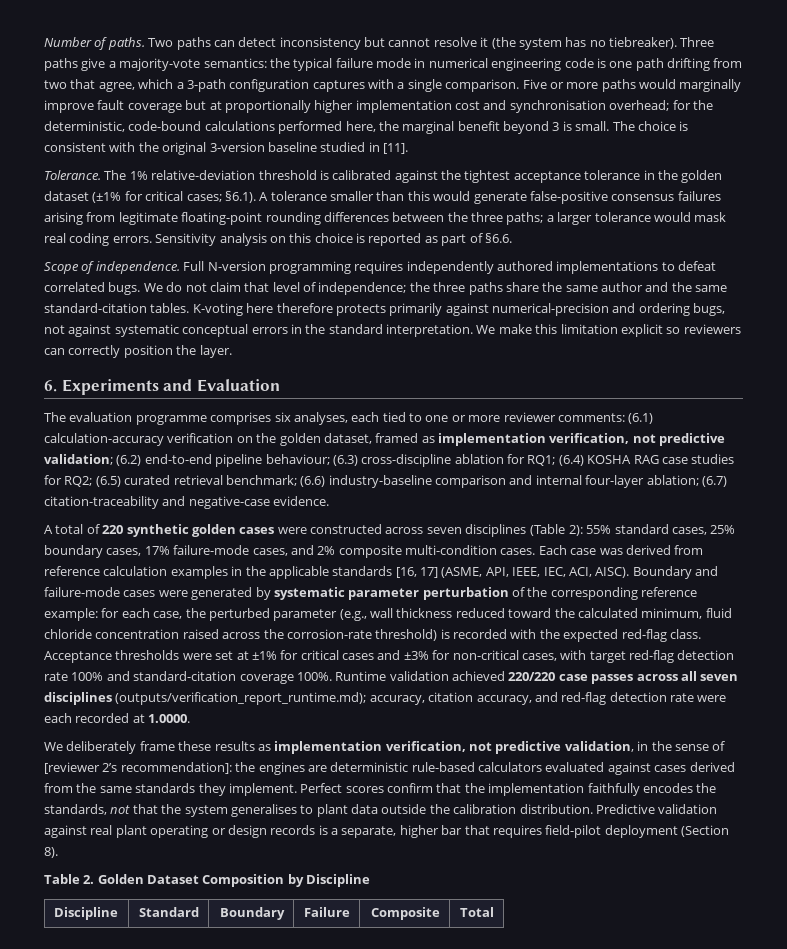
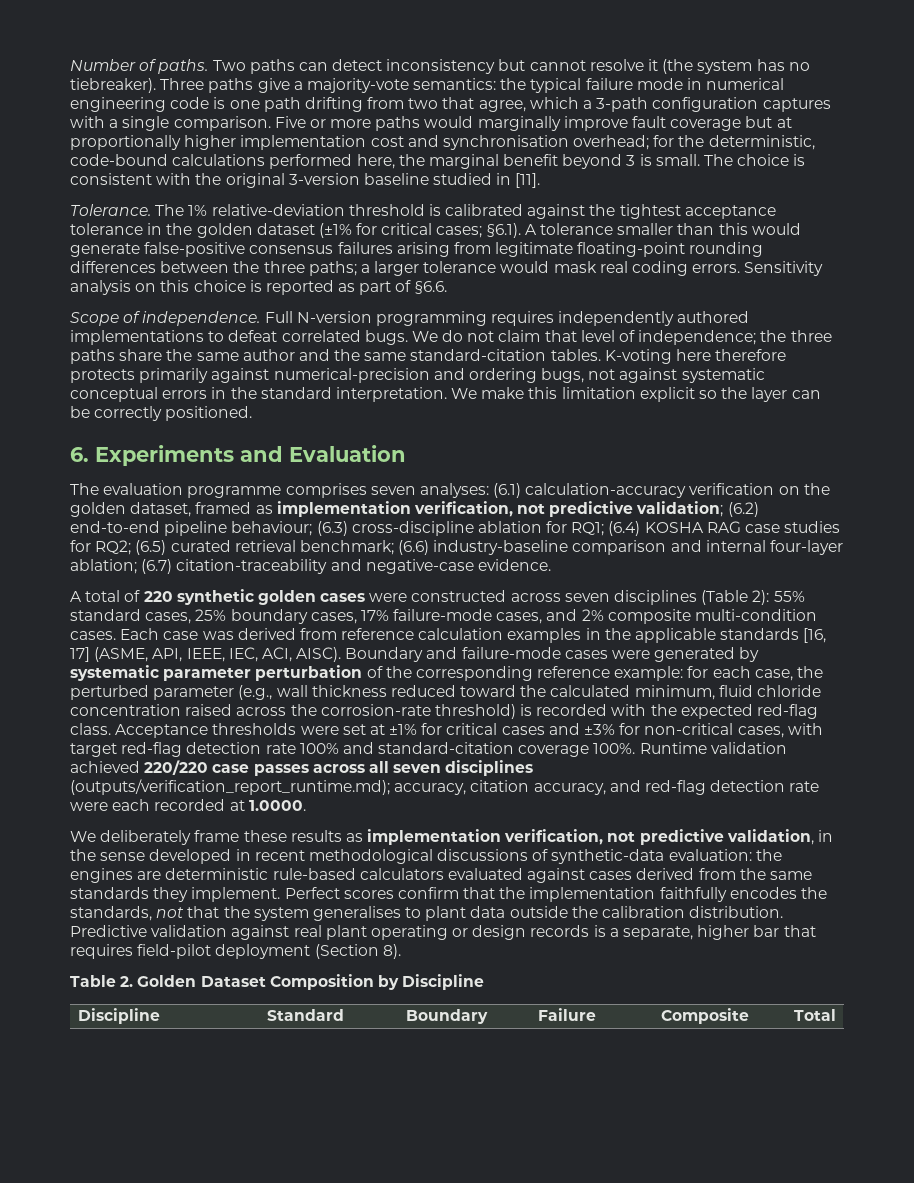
- We make this limitation explicit so reviewers can correctly position the layer.
+ We make this limitation explicit so the layer can be correctly positioned.
- The evaluation programme comprises six analyses, each tied to one or more reviewer comments: (6.1) calculation-accuracy verification on the golden dataset, framed as implementation verification, not predictive validation; (6.2) end-to-end pipeline behaviour; (6.3) cross-discipline ablation for RQ1; (6.4) KOSHA RAG case studies for RQ2; (6.5) curated retrieval benchmark; (6.6) industry-baseline comparison and internal four-layer ablation; (6.7) citation-traceability and negative-case evidence.
+ The evaluation programme comprises seven analyses: (6.1) calculation-accuracy verification on the golden dataset, framed as implementation verification, not predictive validation; (6.2) end-to-end pipeline behaviour; (6.3) cross-discipline ablation for RQ1; (6.4) KOSHA RAG case studies for RQ2; (6.5) curated retrieval benchmark; (6.6) industry-baseline comparison and internal four-layer ablation; (6.7) citation-traceability and negative-case evidence.
- We deliberately frame these results as implementation verification, not predictive validation, in the sense of [reviewer 2’s recommendation]: the engines are deterministic rule-based calculators evaluated against cases derived from the same standards they implement.
+ We deliberately frame these results as implementation verification, not predictive validation, in the sense developed in recent methodological discussions of synthetic-data evaluation: the engines are deterministic rule-based calculators evaluated against cases derived from the same standards they implement.

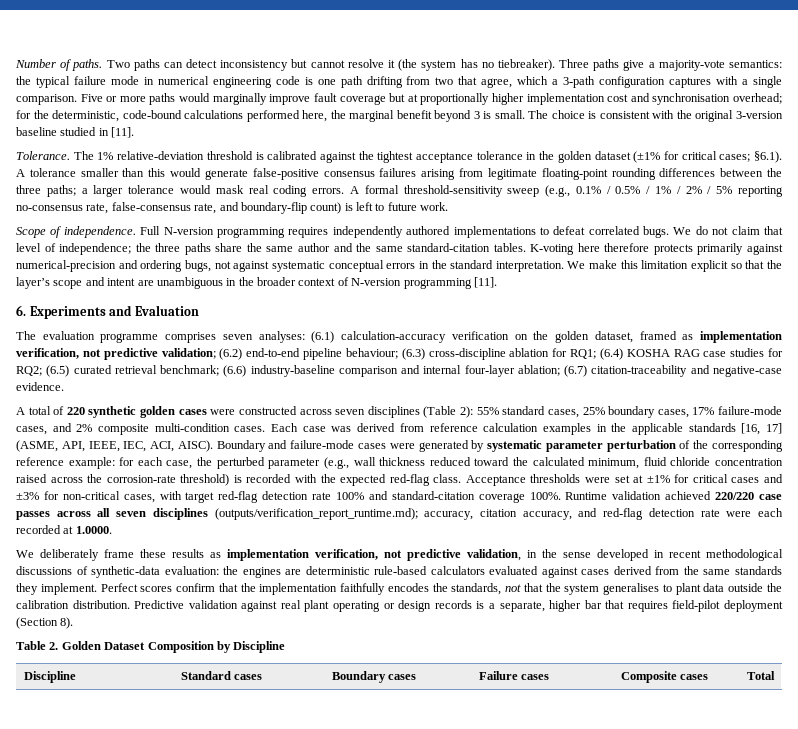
- Sensitivity analysis on this choice is reported as part of §6.6.
+ A formal threshold-sensitivity sweep (e.g., 0.1% / 0.5% / 1% / 2% / 5% reporting no-consensus rate, false-consensus rate, and boundary-flip count) is left to future work.
- We make this limitation explicit so the layer can be correctly positioned.
+ We make this limitation explicit so that the layer’s scope and intent are unambiguous in the broader context of N-version programming [11].
- Discipline | Standard | Boundary | Failure | Composite | Total
+ Discipline | Standard cases | Boundary cases | Failure cases | Composite cases | Total

